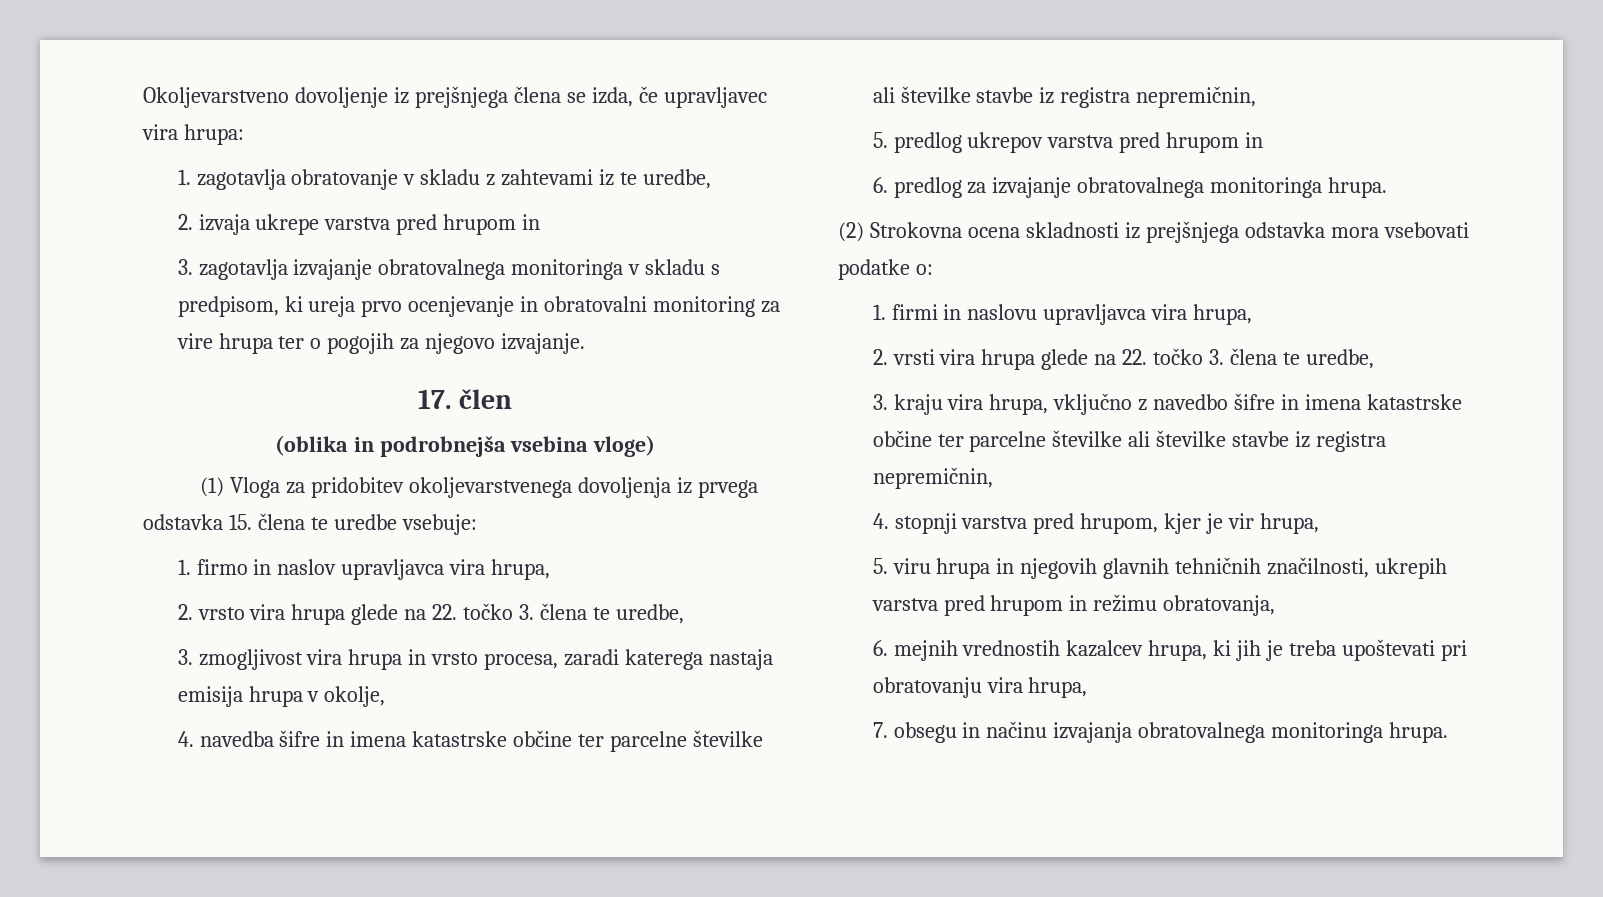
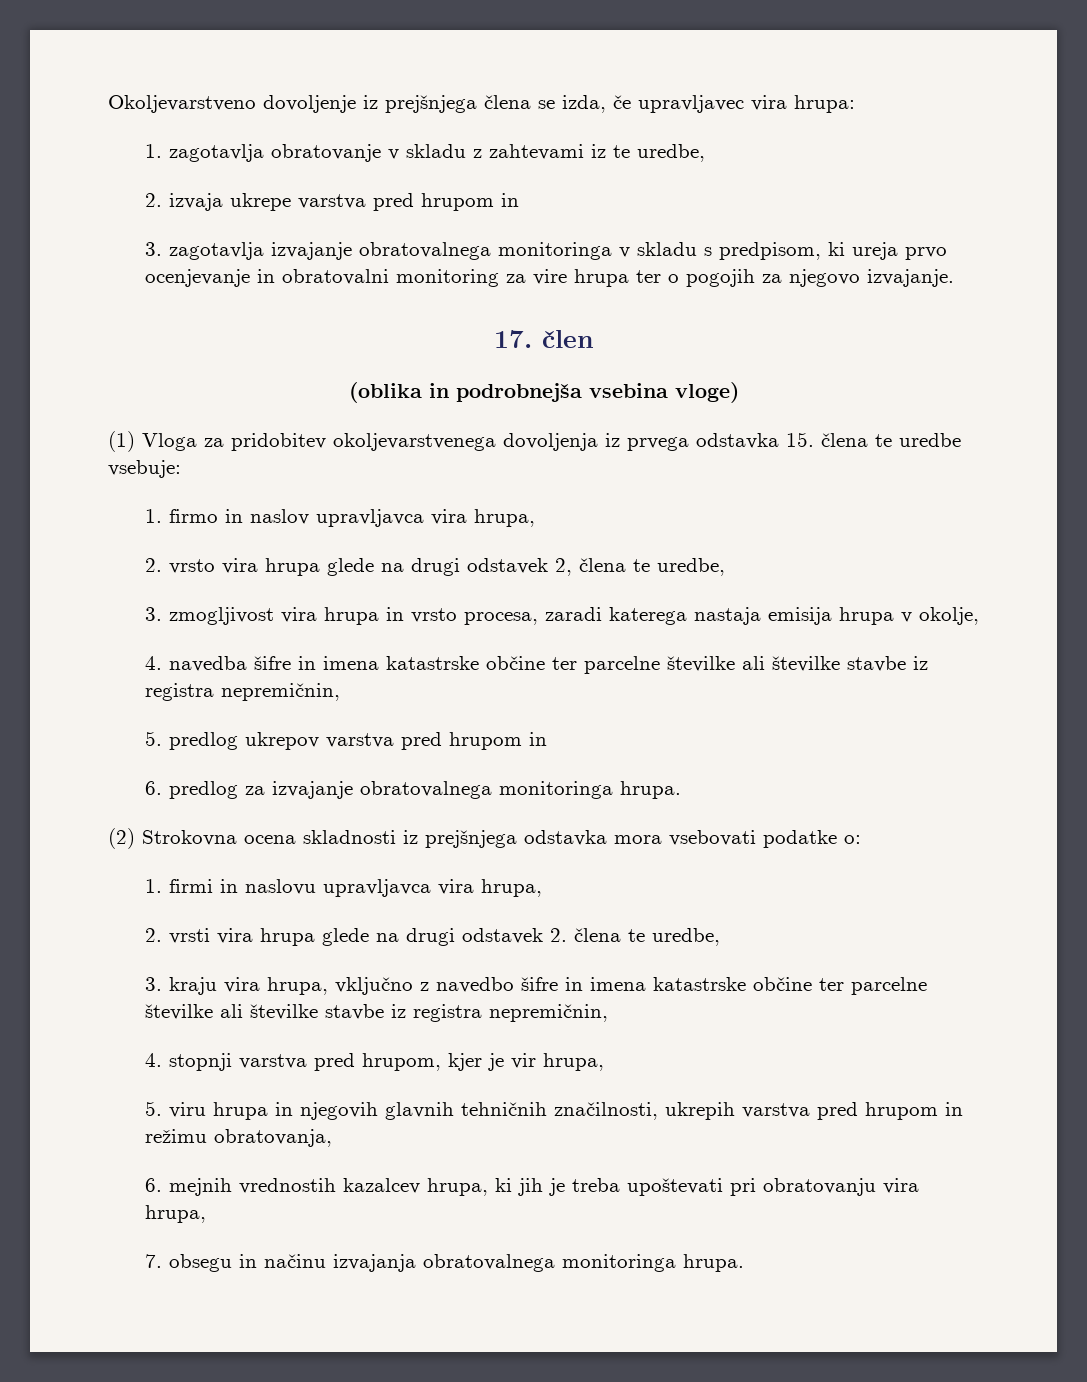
- 2. vrsto vira hrupa glede na 22. točko 3. člena te uredbe,
+ 2. vrsto vira hrupa glede na drugi odstavek 2, člena te uredbe,
- 2. vrsti vira hrupa glede na 22. točko 3. člena te uredbe,
+ 2. vrsti vira hrupa glede na drugi odstavek 2. člena te uredbe,

